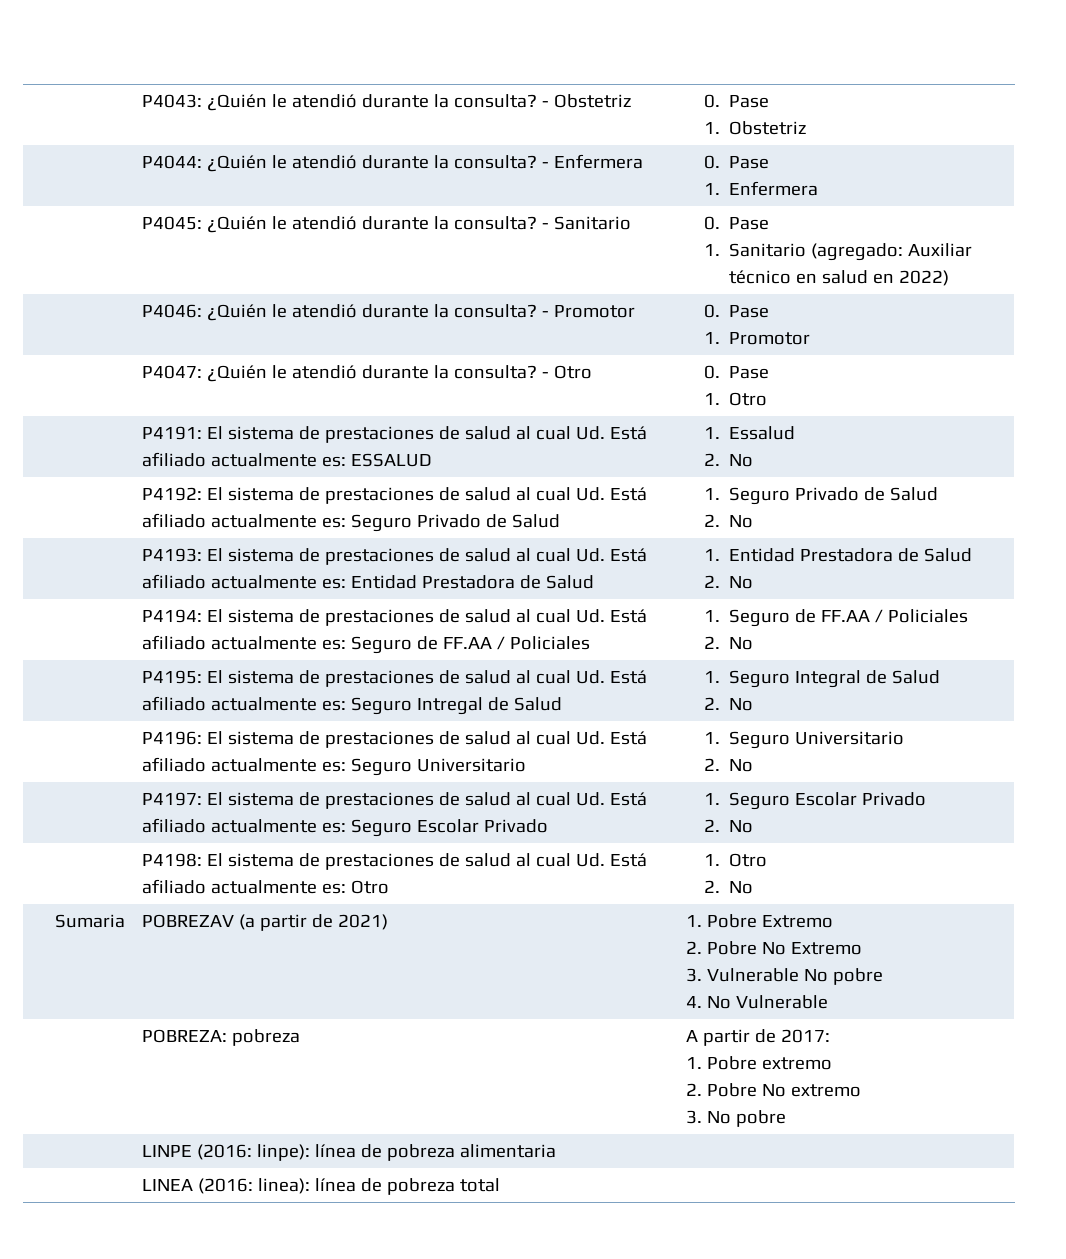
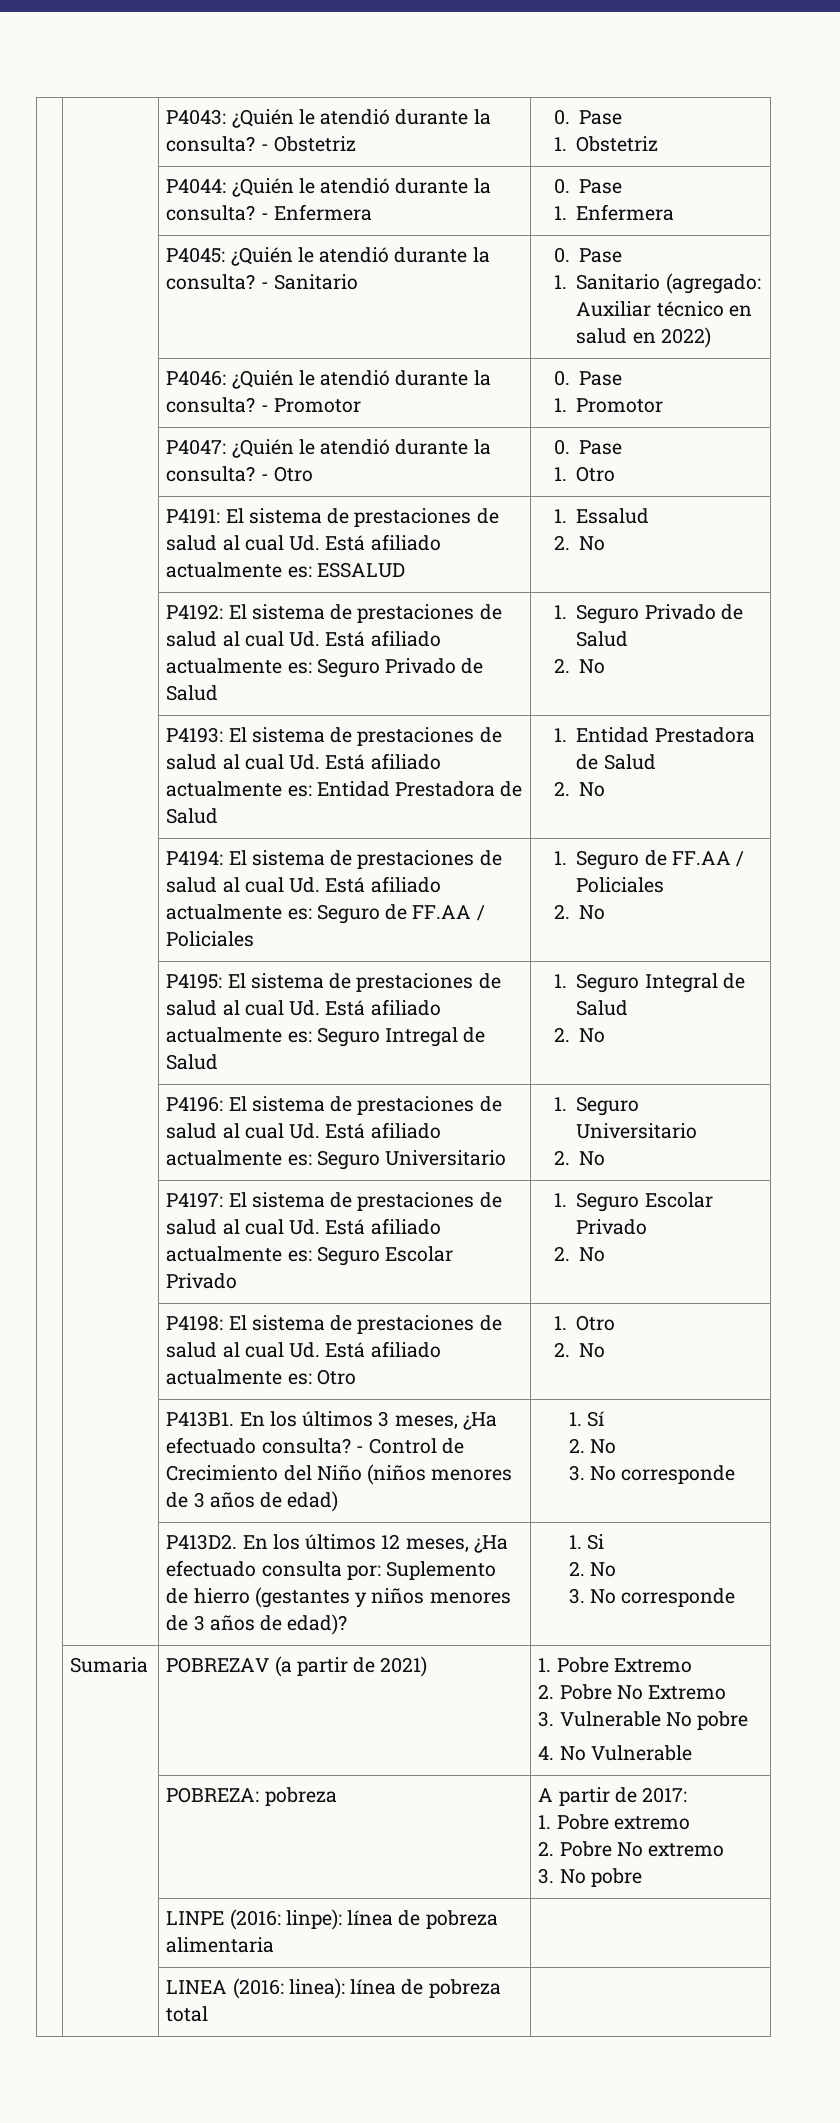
+ | | P413B1. En los últimos 3 meses, ¿Ha efectuado consulta? - Control de Crecimiento del Niño (niños menores de 3 años de edad) | 1. Sí
+ 2. No
+ 3. No corresponde
+ | | P413D2. En los últimos 12 meses, ¿Ha efectuado consulta por: Suplemento de hierro (gestantes y niños menores de 3 años de edad)? | 1. Si
+ 2. No
+ 3. No corresponde

